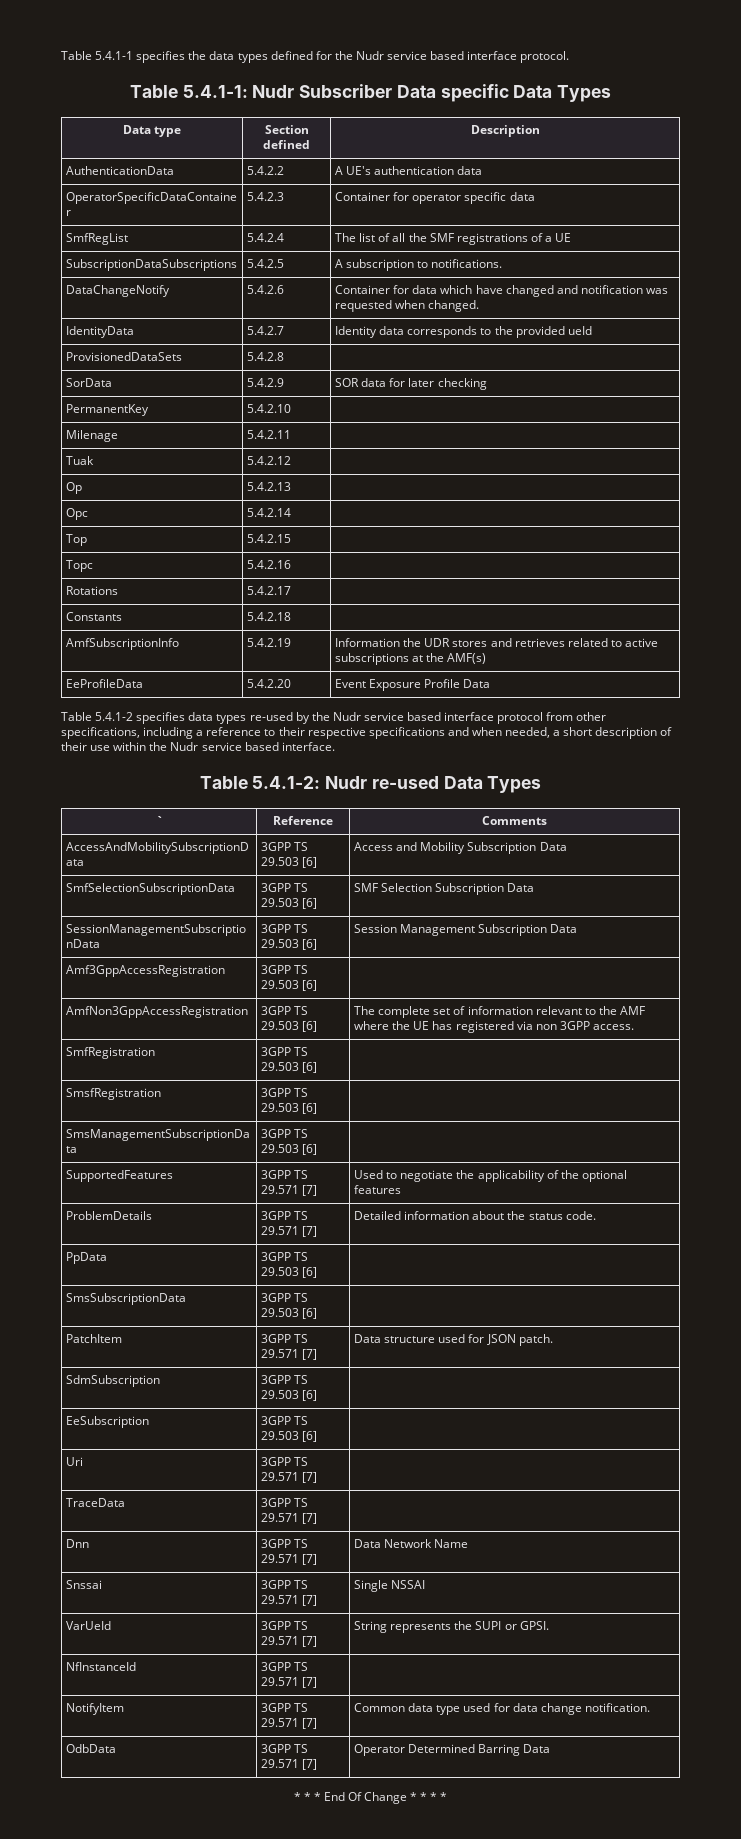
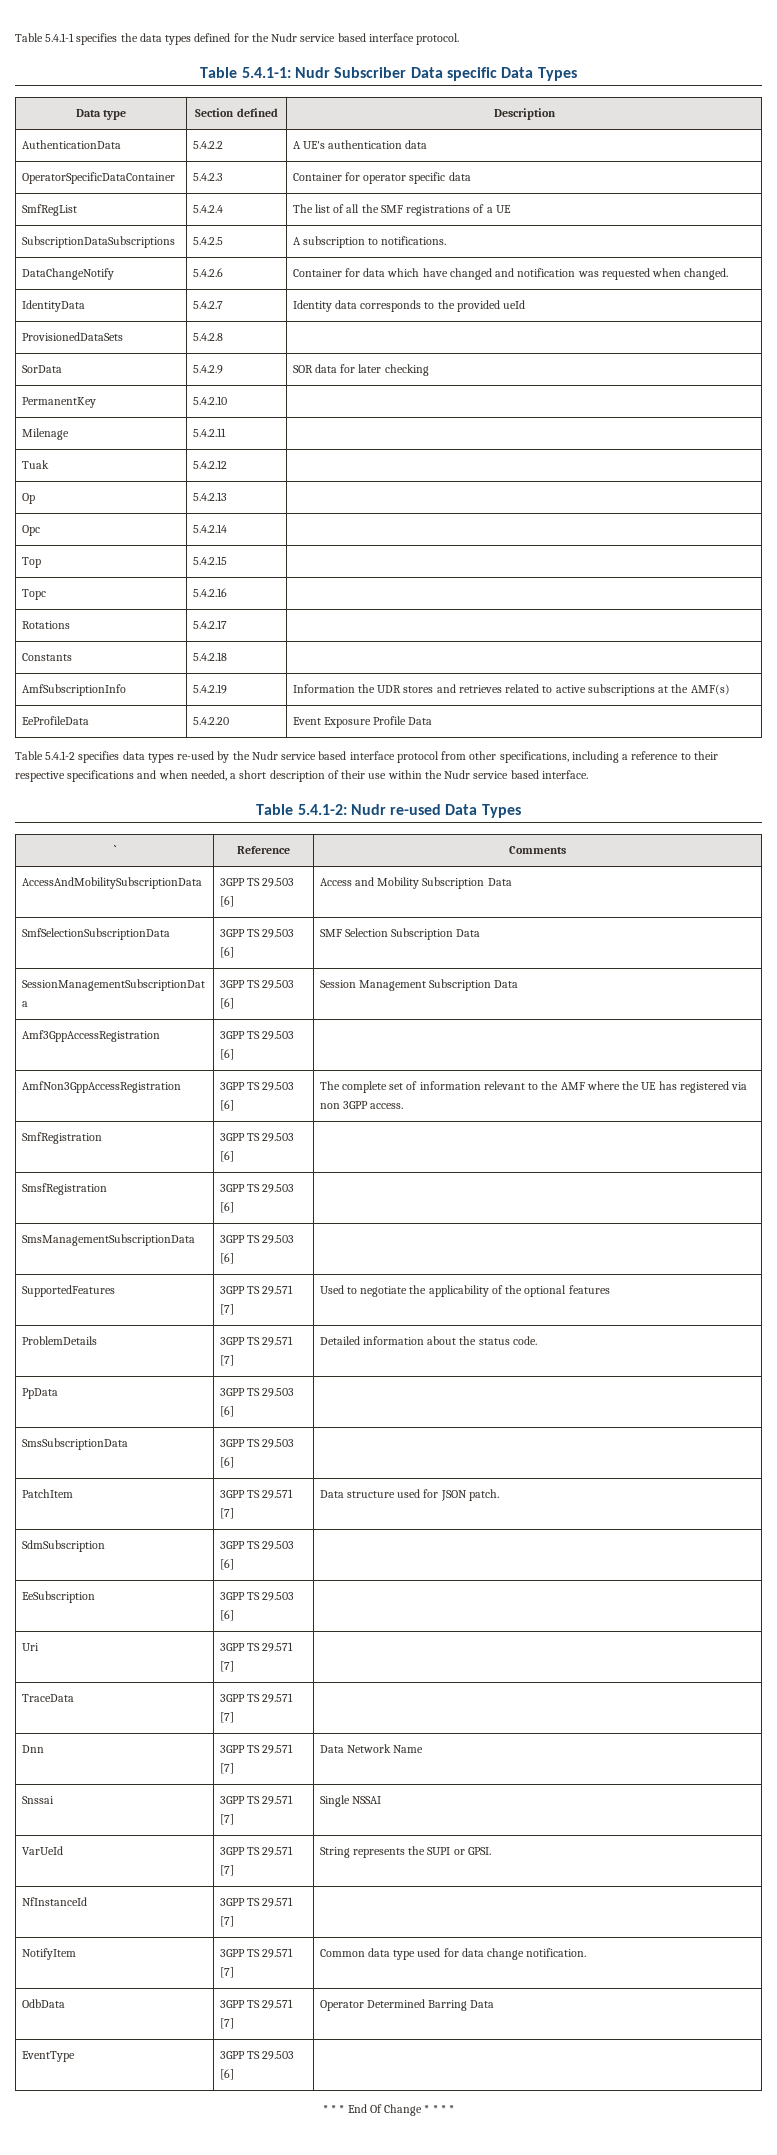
+ EventType | 3GPP TS 29.503 [6] |

